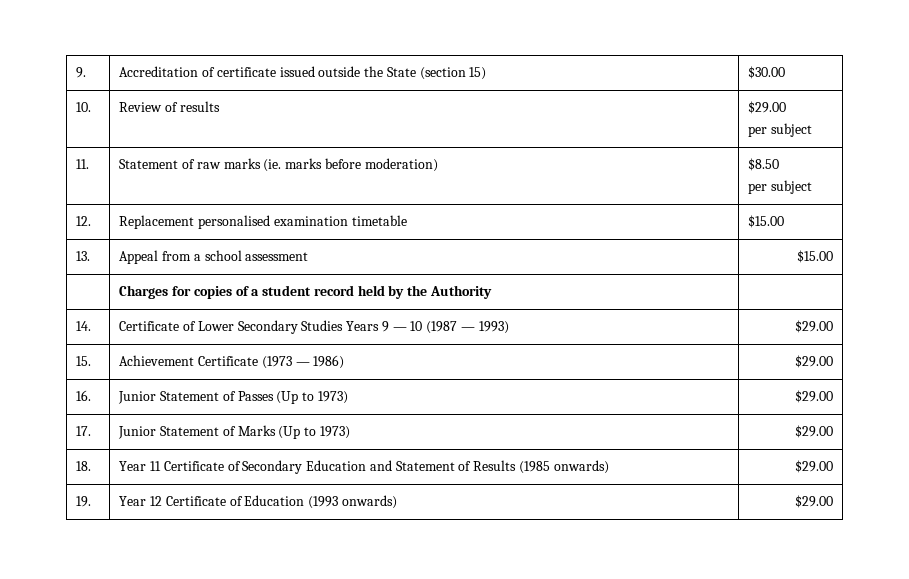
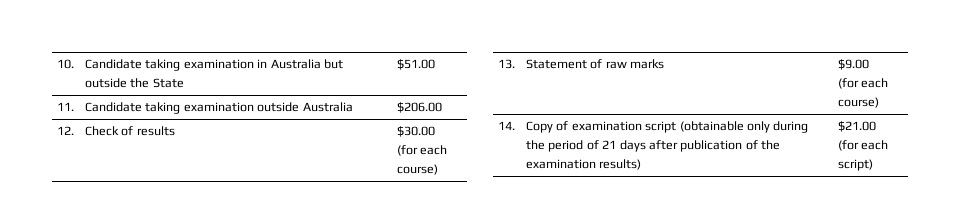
- 9. | Accreditation of certificate issued outside the State (section 15) | $30.00
- 10. | Review of results | $29.00
- per subject
- 11. | Statement of raw marks (ie. marks before moderation) | $8.50
- per subject
- 12. | Replacement personalised examination timetable | $15.00
- 13. | Appeal from a school assessment | $15.00
- | Charges for copies of a student record held by the Authority |
- 14. | Certificate of Lower Secondary Studies Years 9 — 10 (1987 — 1993) | $29.00
- 15. | Achievement Certificate (1973 — 1986) | $29.00
- 16. | Junior Statement of Passes (Up to 1973) | $29.00
- 17. | Junior Statement of Marks (Up to 1973) | $29.00
- 18. | Year 11 Certificate of Secondary Education and Statement of Results (1985 onwards) | $29.00
- 19. | Year 12 Certificate of Education (1993 onwards) | $29.00
+ 10. | Candidate taking examination in Australia but outside the State | $51.00
+ 11. | Candidate taking examination outside Australia | $206.00
+ 12. | Check of results | $30.00
+ (for each course)
+ 13. | Statement of raw marks | $9.00
+ (for each course)
+ 14. | Copy of examination script (obtainable only during the period of 21 days after publication of the examination results) | $21.00
+ (for each script)

